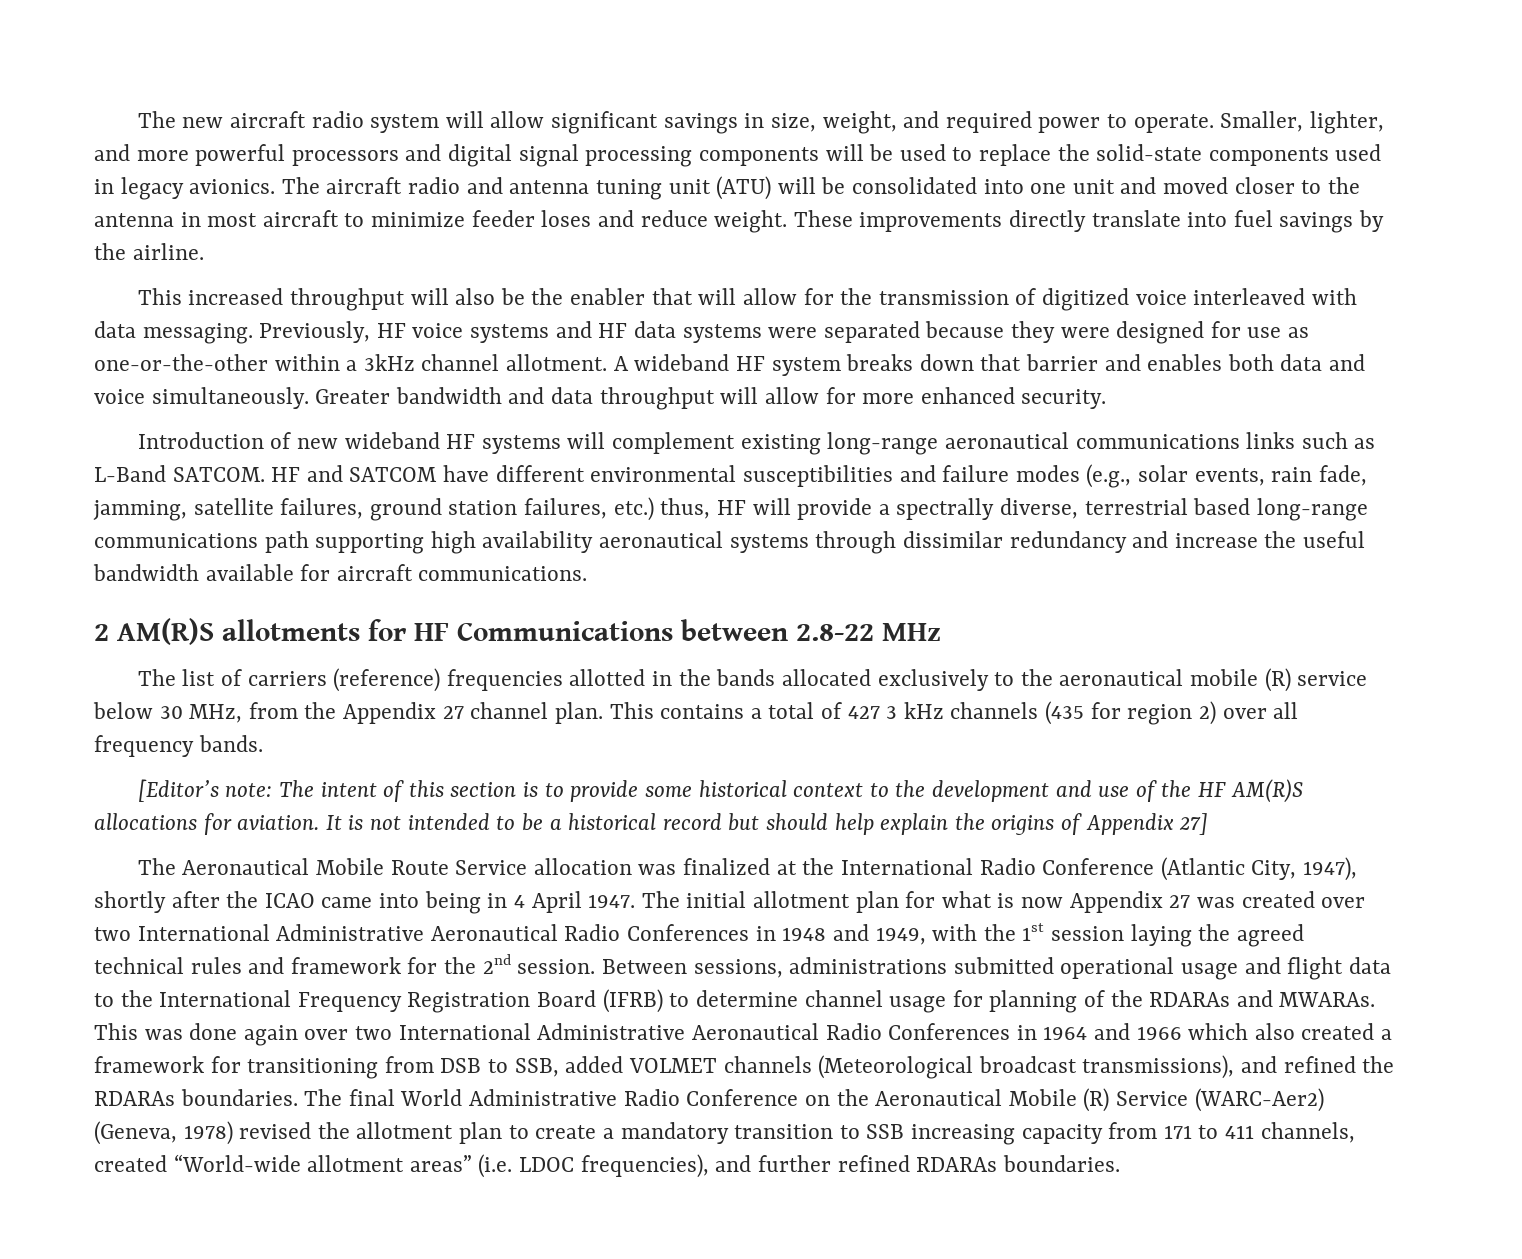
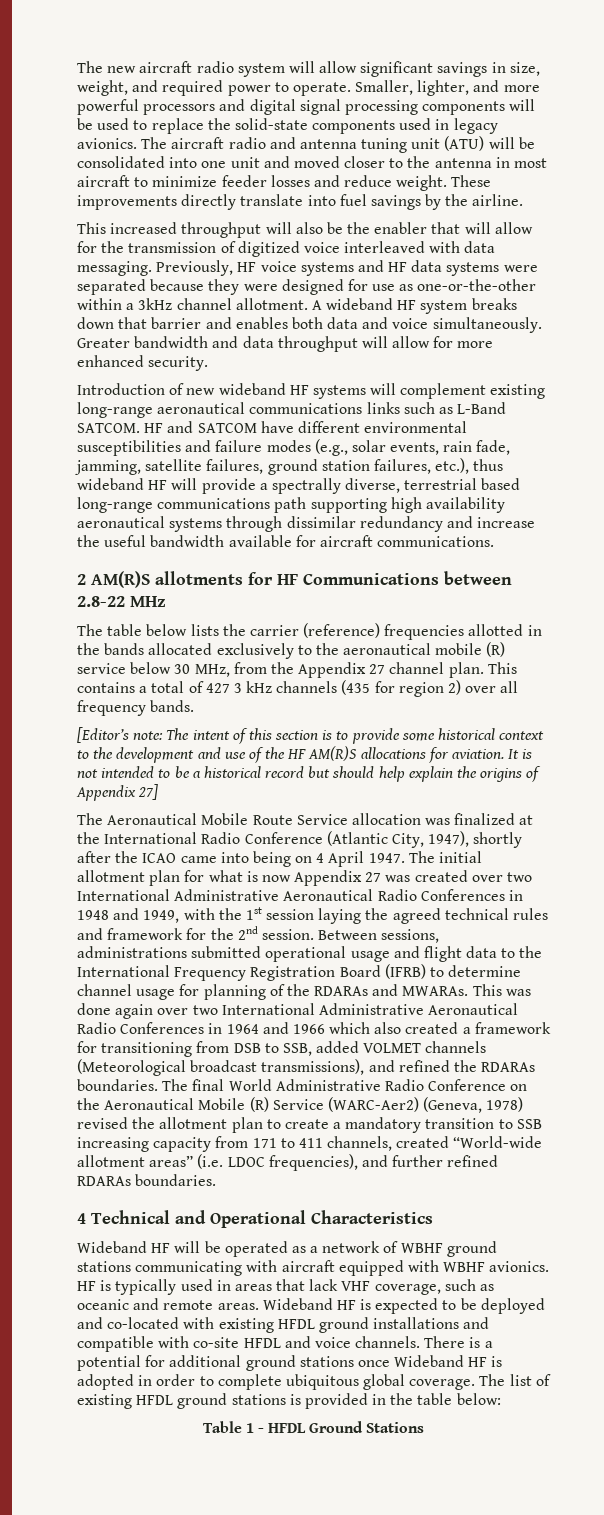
- The aircraft radio and antenna tuning unit (ATU) will be consolidated into one unit and moved closer to the antenna in most aircraft to minimize feeder loses and reduce weight.
+ The aircraft radio and antenna tuning unit (ATU) will be consolidated into one unit and moved closer to the antenna in most aircraft to minimize feeder losses and reduce weight.
- HF and SATCOM have different environmental susceptibilities and failure modes (e.g., solar events, rain fade, jamming, satellite failures, ground station failures, etc.) thus, HF will provide a spectrally diverse, terrestrial based long-range communications path supporting high availability aeronautical systems through dissimilar redundancy and increase the useful bandwidth available for aircraft communications.
+ HF and SATCOM have different environmental susceptibilities and failure modes (e.g., solar events, rain fade, jamming, satellite failures, ground station failures, etc.), thus wideband HF will provide a spectrally diverse, terrestrial based long-range communications path supporting high availability aeronautical systems through dissimilar redundancy and increase the useful bandwidth available for aircraft communications.
- The list of carriers (reference) frequencies allotted in the bands allocated exclusively to the aeronautical mobile (R) service below 30 MHz, from the Appendix 27 channel plan.
+ The table below lists the carrier (reference) frequencies allotted in the bands allocated exclusively to the aeronautical mobile (R) service below 30 MHz, from the Appendix 27 channel plan.
- The Aeronautical Mobile Route Service allocation was finalized at the International Radio Conference (Atlantic City, 1947), shortly after the ICAO came into being in 4 April 1947.
+ The Aeronautical Mobile Route Service allocation was finalized at the International Radio Conference (Atlantic City, 1947), shortly after the ICAO came into being on 4 April 1947.
+ 4 Technical and Operational Characteristics
+ Wideband HF will be operated as a network of WBHF ground stations communicating with aircraft equipped with WBHF avionics. HF is typically used in areas that lack VHF coverage, such as oceanic and remote areas. Wideband HF is expected to be deployed and co-located with existing HFDL ground installations and compatible with co-site HFDL and voice channels. There is a potential for additional ground stations once Wideband HF is adopted in order to complete ubiquitous global coverage. The list of existing HFDL ground stations is provided in the table below:
+ Table 1 - HFDL Ground Stations

